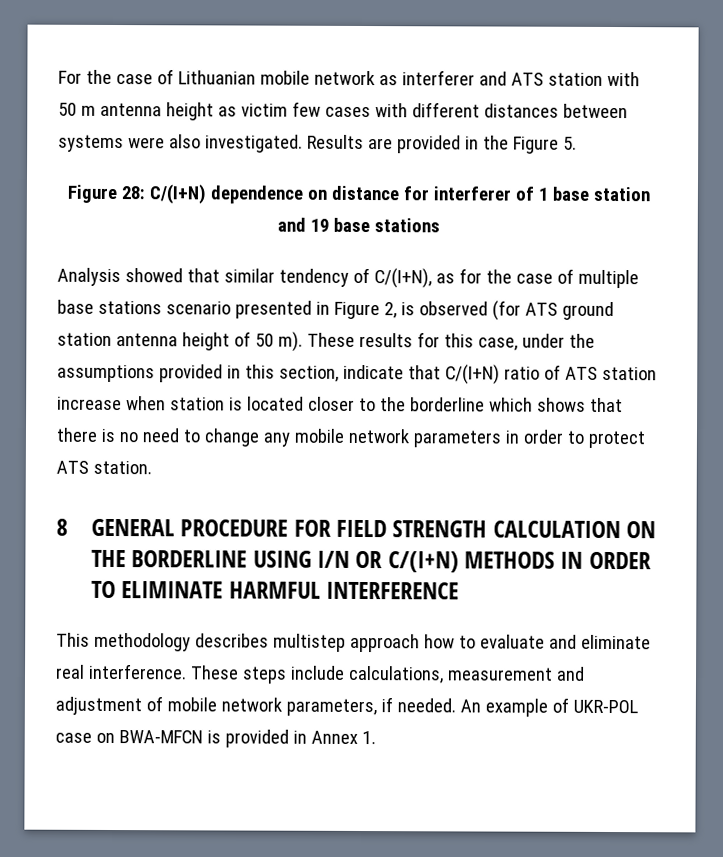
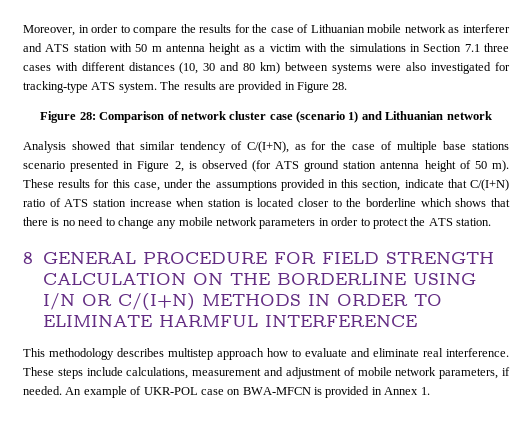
- For the case of Lithuanian mobile network as interferer and ATS station with 50 m antenna height as victim few cases with different distances between systems were also investigated. Results are provided in the Figure 5.
- Figure 28: C/(I+N) dependence on distance for interferer of 1 base station and 19 base stations
+ Moreover, in order to compare the results for the case of Lithuanian mobile network as interferer and ATS station with 50 m antenna height as a victim with the simulations in Section 7.1 three cases with different distances (10, 30 and 80 km) between systems were also investigated for tracking-type ATS system. The results are provided in Figure 28.
+ Figure 28: Comparison of network cluster case (scenario 1) and Lithuanian network
- These results for this case, under the assumptions provided in this section, indicate that C/(I+N) ratio of ATS station increase when station is located closer to the borderline which shows that there is no need to change any mobile network parameters in order to protect ATS station.
+ These results for this case, under the assumptions provided in this section, indicate that C/(I+N) ratio of ATS station increase when station is located closer to the borderline which shows that there is no need to change any mobile network parameters in order to protect the ATS station.

